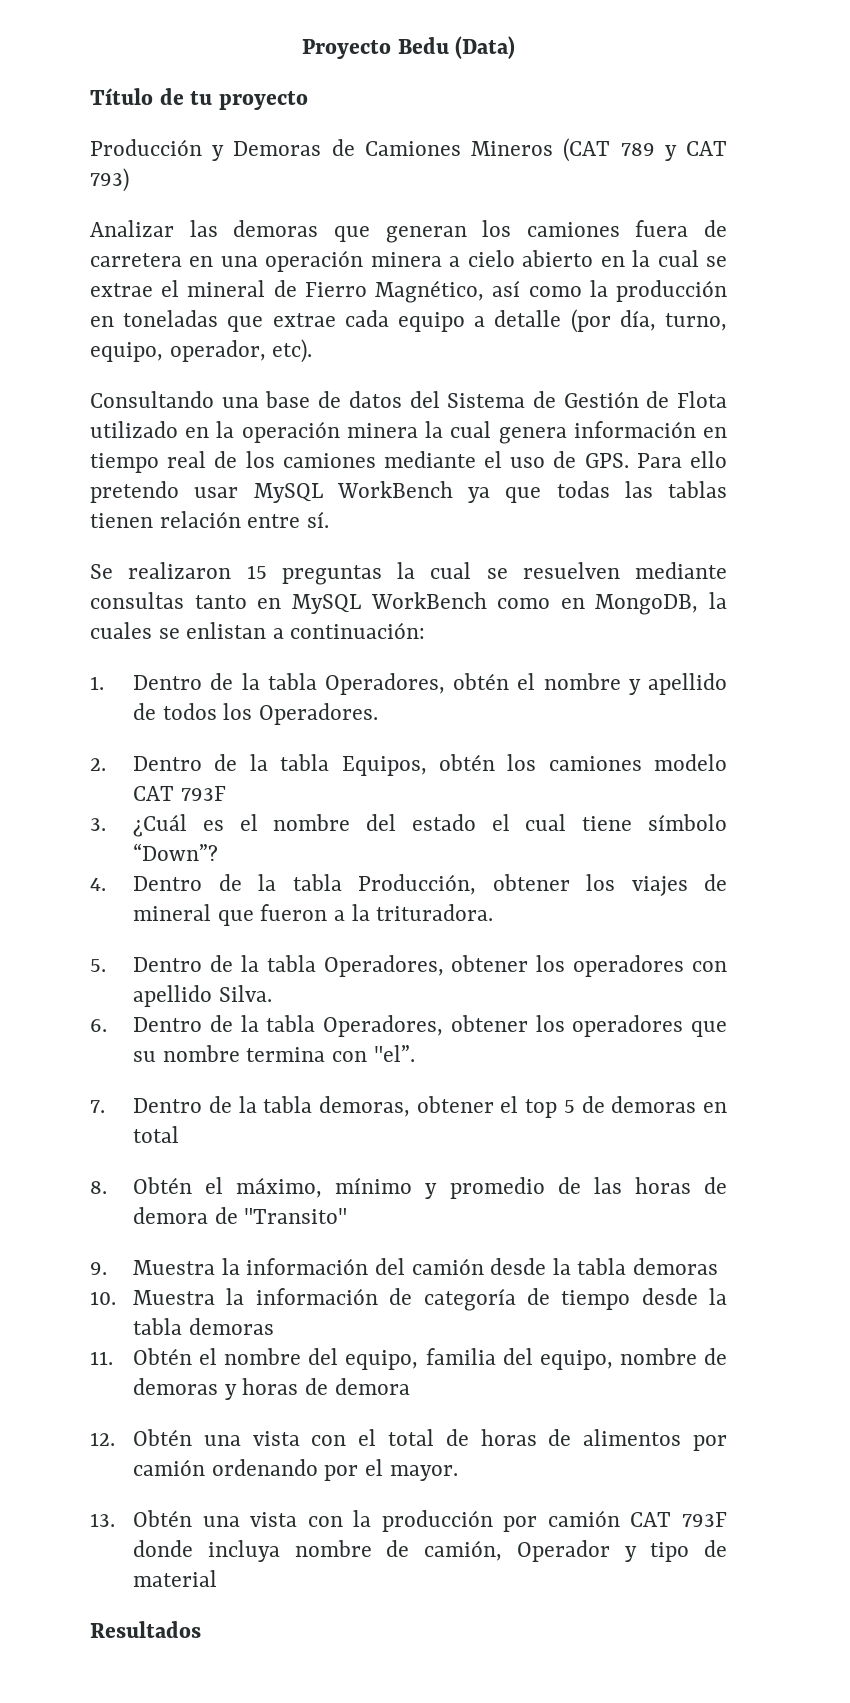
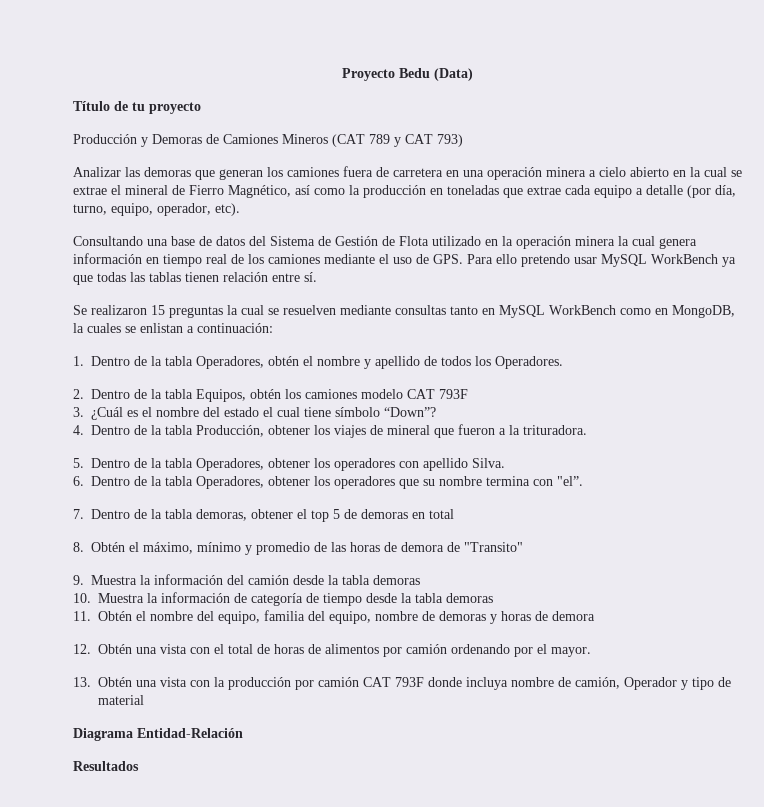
+ Diagrama Entidad-Relación

